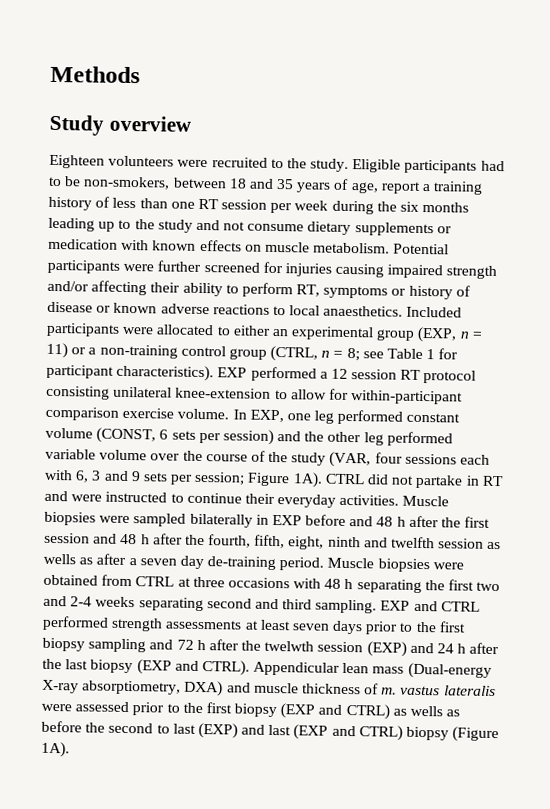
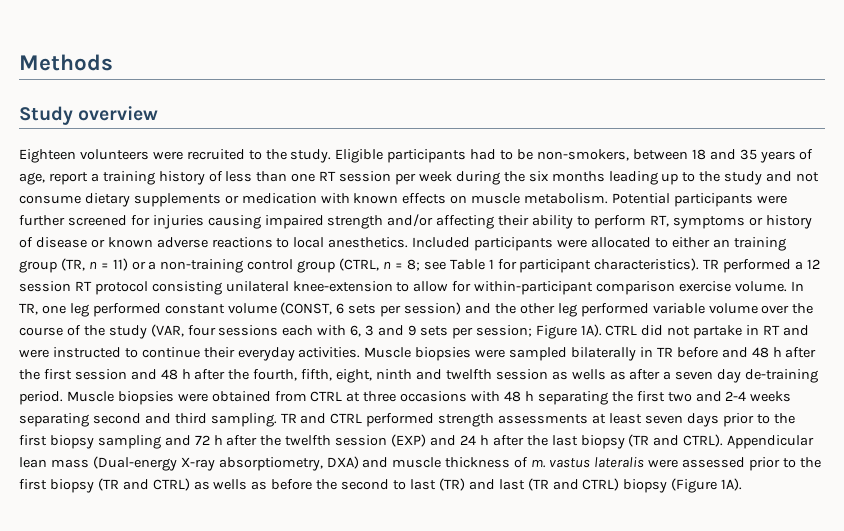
- Potential participants were further screened for injuries causing impaired strength and/or affecting their ability to perform RT, symptoms or history of disease or known adverse reactions to local anaesthetics.
+ Potential participants were further screened for injuries causing impaired strength and/or affecting their ability to perform RT, symptoms or history of disease or known adverse reactions to local anesthetics.
- Included participants were allocated to either an experimental group (EXP, n = 11) or a non-training control group (CTRL, n = 8; see Table 1 for participant characteristics).
+ Included participants were allocated to either an training group (TR, n = 11) or a non-training control group (CTRL, n = 8; see Table 1 for participant characteristics).
- EXP performed a 12 session RT protocol consisting unilateral knee-extension to allow for within-participant comparison exercise volume.
+ TR performed a 12 session RT protocol consisting unilateral knee-extension to allow for within-participant comparison exercise volume.
- In EXP, one leg performed constant volume (CONST, 6 sets per session) and the other leg performed variable volume over the course of the study (VAR, four sessions each with 6, 3 and 9 sets per session; Figure 1A).
+ In TR, one leg performed constant volume (CONST, 6 sets per session) and the other leg performed variable volume over the course of the study (VAR, four sessions each with 6, 3 and 9 sets per session; Figure 1A).
- Muscle biopsies were sampled bilaterally in EXP before and 48 h after the first session and 48 h after the fourth, fifth, eight, ninth and twelfth session as wells as after a seven day de-training period.
+ Muscle biopsies were sampled bilaterally in TR before and 48 h after the first session and 48 h after the fourth, fifth, eight, ninth and twelfth session as wells as after a seven day de-training period.
- EXP and CTRL performed strength assessments at least seven days prior to the first biopsy sampling and 72 h after the twelwth session (EXP) and 24 h after the last biopsy (EXP and CTRL).
+ TR and CTRL performed strength assessments at least seven days prior to the first biopsy sampling and 72 h after the twelfth session (EXP) and 24 h after the last biopsy (TR and CTRL).
- Appendicular lean mass (Dual-energy X-ray absorptiometry, DXA) and muscle thickness of m. vastus lateralis were assessed prior to the first biopsy (EXP and CTRL) as wells as before the second to last (EXP) and last (EXP and CTRL) biopsy (Figure 1A).
+ Appendicular lean mass (Dual-energy X-ray absorptiometry, DXA) and muscle thickness of m. vastus lateralis were assessed prior to the first biopsy (TR and CTRL) as wells as before the second to last (TR) and last (TR and CTRL) biopsy (Figure 1A).

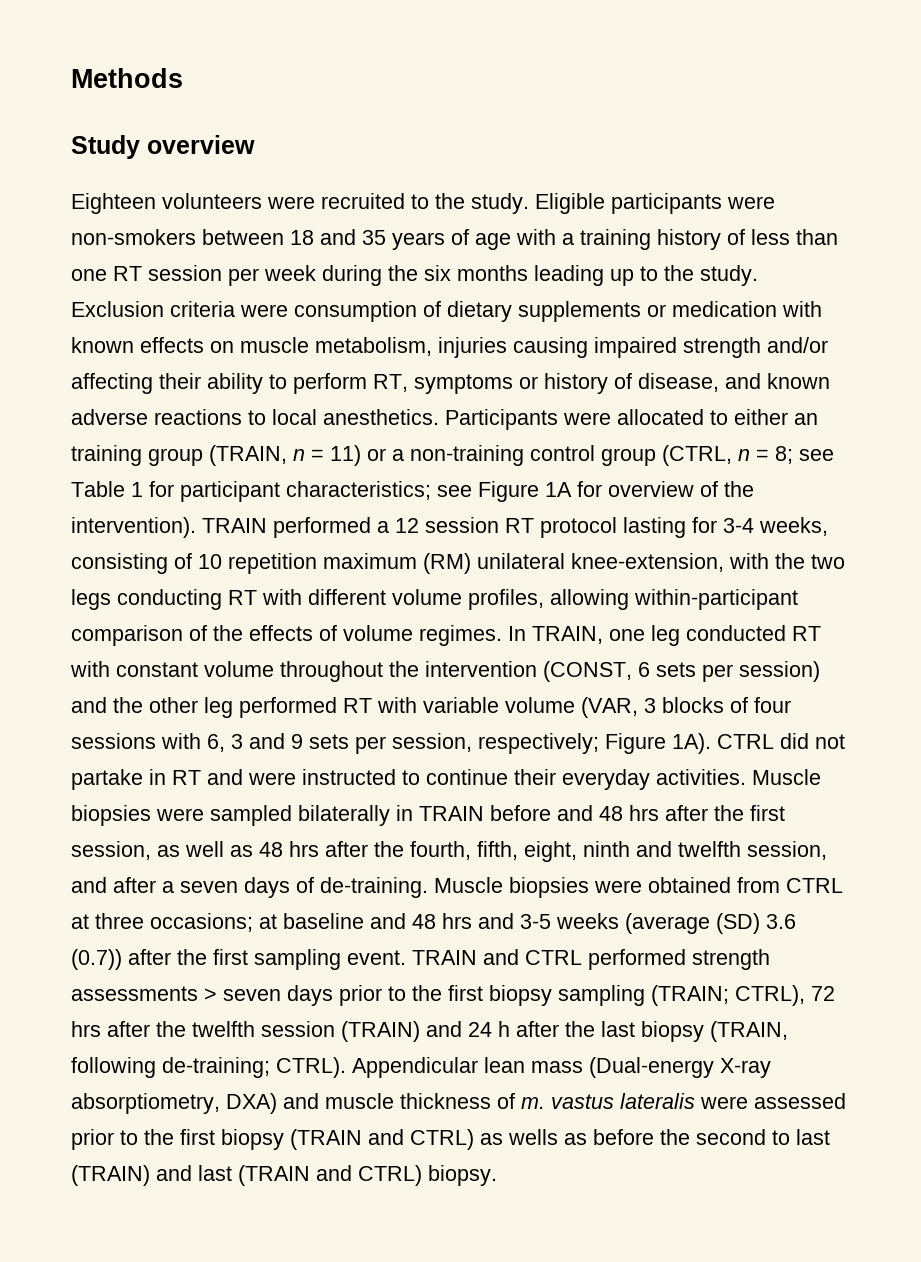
- Eligible participants had to be non-smokers, between 18 and 35 years of age, report a training history of less than one RT session per week during the six months leading up to the study and not consume dietary supplements or medication with known effects on muscle metabolism. Potential participants were further screened for injuries causing impaired strength and/or affecting their ability to perform RT, symptoms or history of disease or known adverse reactions to local anesthetics.
+ Eligible participants were non-smokers between 18 and 35 years of age with a training history of less than one RT session per week during the six months leading up to the study. Exclusion criteria were consumption of dietary supplements or medication with known effects on muscle metabolism, injuries causing impaired strength and/or affecting their ability to perform RT, symptoms or history of disease, and known adverse reactions to local anesthetics.
- Included participants were allocated to either an training group (TR, n = 11) or a non-training control group (CTRL, n = 8; see Table 1 for participant characteristics). TR performed a 12 session RT protocol consisting unilateral knee-extension to allow for within-participant comparison exercise volume. In TR, one leg performed constant volume (CONST, 6 sets per session) and the other leg performed variable volume over the course of the study (VAR, four sessions each with 6, 3 and 9 sets per session; Figure 1A).
+ Participants were allocated to either an training group (TRAIN, n = 11) or a non-training control group (CTRL, n = 8; see Table 1 for participant characteristics; see Figure 1A for overview of the intervention). TRAIN performed a 12 session RT protocol lasting for 3-4 weeks, consisting of 10 repetition maximum (RM) unilateral knee-extension, with the two legs conducting RT with different volume profiles, allowing within-participant comparison of the effects of volume regimes. In TRAIN, one leg conducted RT with constant volume throughout the intervention (CONST, 6 sets per session) and the other leg performed RT with variable volume (VAR, 3 blocks of four sessions with 6, 3 and 9 sets per session, respectively; Figure 1A).
- Muscle biopsies were sampled bilaterally in TR before and 48 h after the first session and 48 h after the fourth, fifth, eight, ninth and twelfth session as wells as after a seven day de-training period.
+ Muscle biopsies were sampled bilaterally in TRAIN before and 48 hrs after the first session, as well as 48 hrs after the fourth, fifth, eight, ninth and twelfth session, and after a seven days of de-training.
- Muscle biopsies were obtained from CTRL at three occasions with 48 h separating the first two and 2-4 weeks separating second and third sampling. TR and CTRL performed strength assessments at least seven days prior to the first biopsy sampling and 72 h after the twelfth session (EXP) and 24 h after the last biopsy (TR and CTRL).
+ Muscle biopsies were obtained from CTRL at three occasions; at baseline and 48 hrs and 3-5 weeks (average (SD) 3.6 (0.7)) after the first sampling event. TRAIN and CTRL performed strength assessments > seven days prior to the first biopsy sampling (TRAIN; CTRL), 72 hrs after the twelfth session (TRAIN) and 24 h after the last biopsy (TRAIN, following de-training; CTRL).
- Appendicular lean mass (Dual-energy X-ray absorptiometry, DXA) and muscle thickness of m. vastus lateralis were assessed prior to the first biopsy (TR and CTRL) as wells as before the second to last (TR) and last (TR and CTRL) biopsy (Figure 1A).
+ Appendicular lean mass (Dual-energy X-ray absorptiometry, DXA) and muscle thickness of m. vastus lateralis were assessed prior to the first biopsy (TRAIN and CTRL) as wells as before the second to last (TRAIN) and last (TRAIN and CTRL) biopsy.

